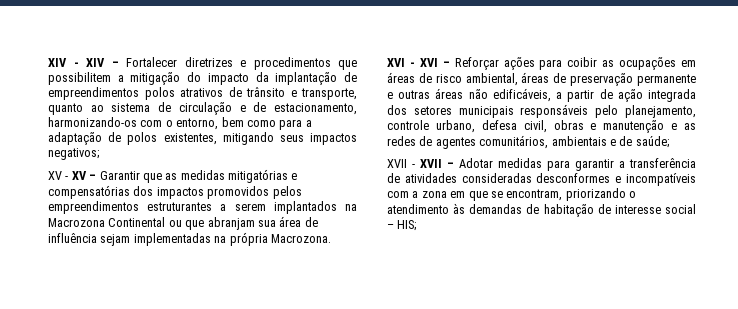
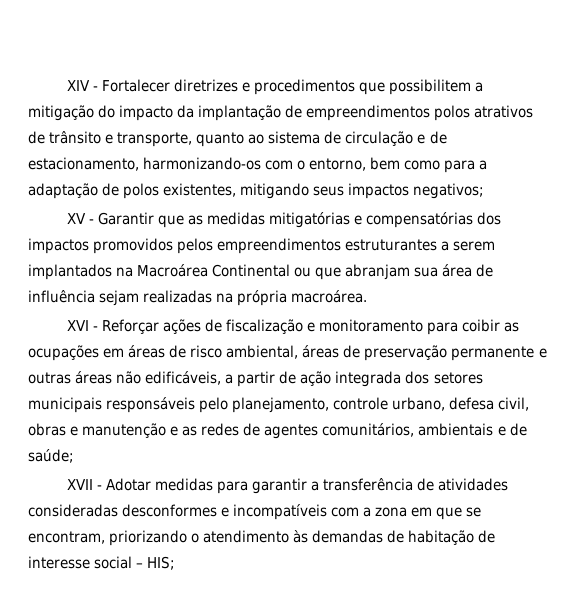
- XIV - XIV – Fortalecer diretrizes e procedimentos que possibilitem a mitigação do impacto da implantação de empreendimentos polos atrativos de trânsito e transporte, quanto ao sistema de circulação e de estacionamento, harmonizando-os com o entorno, bem como para a adaptação de polos existentes, mitigando seus impactos negativos;
+ XIV - Fortalecer diretrizes e procedimentos que possibilitem a mitigação do impacto da implantação de empreendimentos polos atrativos de trânsito e transporte, quanto ao sistema de circulação e de estacionamento, harmonizando-os com o entorno, bem como para a adaptação de polos existentes, mitigando seus impactos negativos;
- XV - XV – Garantir que as medidas mitigatórias e compensatórias dos impactos promovidos pelos empreendimentos estruturantes a serem implantados na Macrozona Continental ou que abranjam sua área de influência sejam implementadas na própria Macrozona.
- XVI - XVI – Reforçar ações para coibir as ocupações em áreas de risco ambiental, áreas de preservação permanente e outras áreas não edificáveis, a partir de ação integrada dos setores municipais responsáveis pelo planejamento, controle urbano, defesa civil, obras e manutenção e as redes de agentes comunitários, ambientais e de saúde;
+ XV - Garantir que as medidas mitigatórias e compensatórias dos impactos promovidos pelos empreendimentos estruturantes a serem implantados na Macroárea Continental ou que abranjam sua área de influência sejam realizadas na própria macroárea.
+ XVI - Reforçar ações de fiscalização e monitoramento para coibir as ocupações em áreas de risco ambiental, áreas de preservação permanente e outras áreas não edificáveis, a partir de ação integrada dos setores municipais responsáveis pelo planejamento, controle urbano, defesa civil, obras e manutenção e as redes de agentes comunitários, ambientais e de saúde;
- XVII - XVII – Adotar medidas para garantir a transferência de atividades consideradas desconformes e incompatíveis com a zona em que se encontram, priorizando o atendimento às demandas de habitação de interesse social – HIS;
+ XVII - Adotar medidas para garantir a transferência de atividades consideradas desconformes e incompatíveis com a zona em que se encontram, priorizando o atendimento às demandas de habitação de interesse social – HIS;

